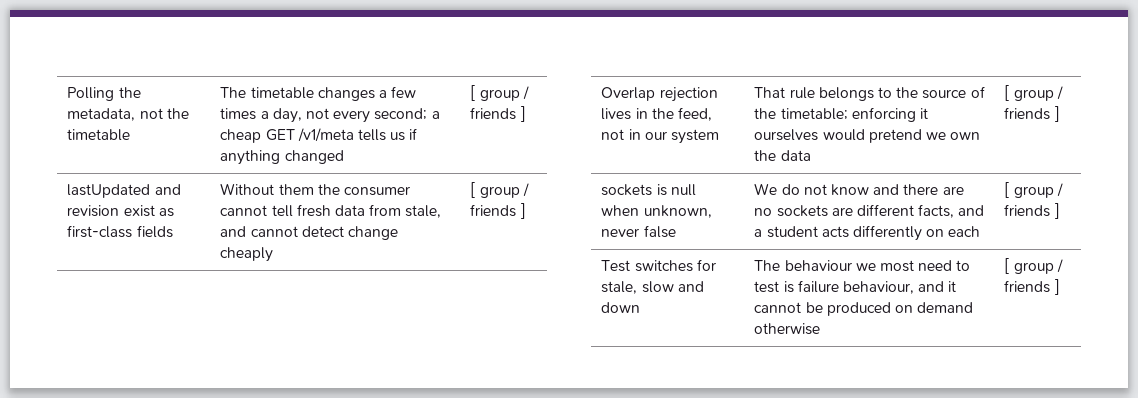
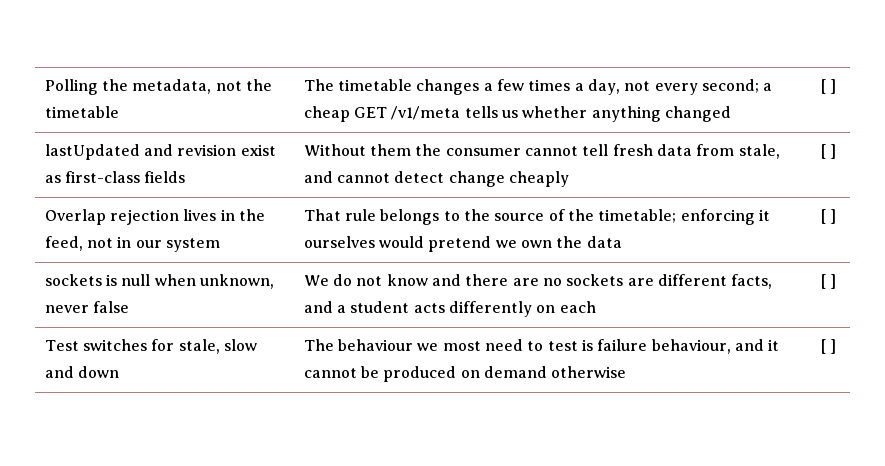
- Polling the metadata, not the timetable | The timetable changes a few times a day, not every second; a cheap GET /v1/meta tells us if anything changed | [ group / friends ]
+ Polling the metadata, not the timetable | The timetable changes a few times a day, not every second; a cheap GET /v1/meta tells us whether anything changed | [ ]
- lastUpdated and revision exist as first-class fields | Without them the consumer cannot tell fresh data from stale, and cannot detect change cheaply | [ group / friends ]
+ lastUpdated and revision exist as first-class fields | Without them the consumer cannot tell fresh data from stale, and cannot detect change cheaply | [ ]
- Overlap rejection lives in the feed, not in our system | That rule belongs to the source of the timetable; enforcing it ourselves would pretend we own the data | [ group / friends ]
+ Overlap rejection lives in the feed, not in our system | That rule belongs to the source of the timetable; enforcing it ourselves would pretend we own the data | [ ]
- sockets is null when unknown, never false | We do not know and there are no sockets are different facts, and a student acts differently on each | [ group / friends ]
+ sockets is null when unknown, never false | We do not know and there are no sockets are different facts, and a student acts differently on each | [ ]
- Test switches for stale, slow and down | The behaviour we most need to test is failure behaviour, and it cannot be produced on demand otherwise | [ group / friends ]
+ Test switches for stale, slow and down | The behaviour we most need to test is failure behaviour, and it cannot be produced on demand otherwise | [ ]

